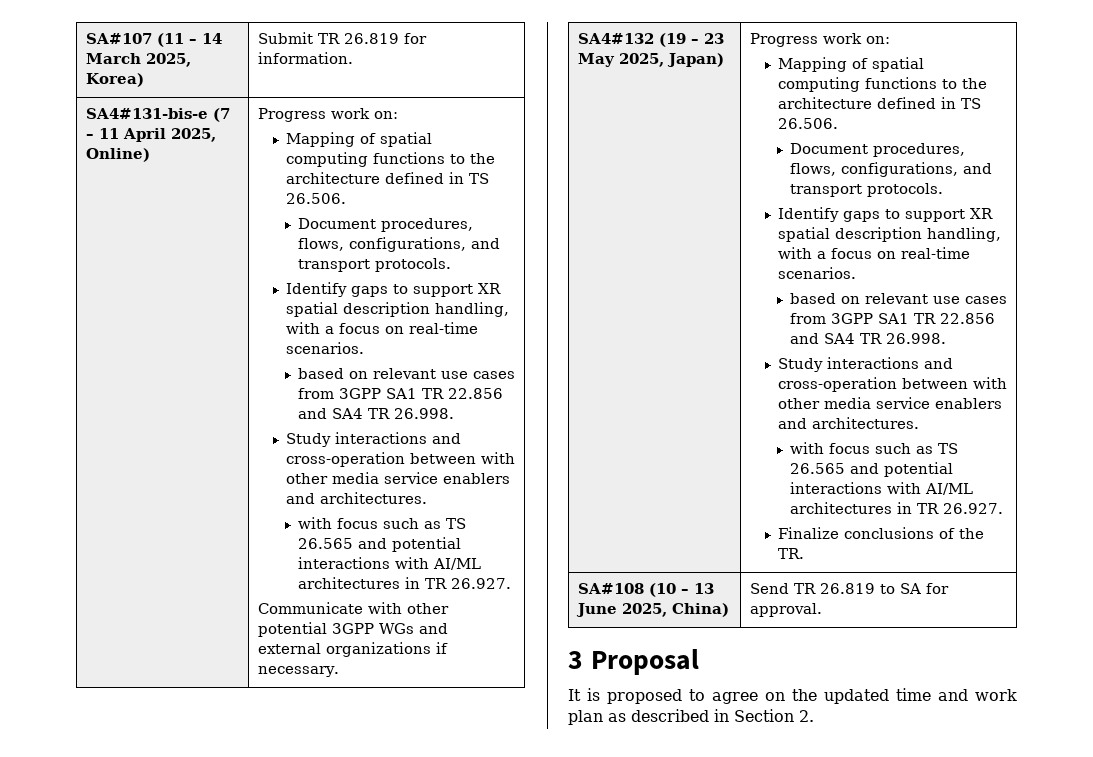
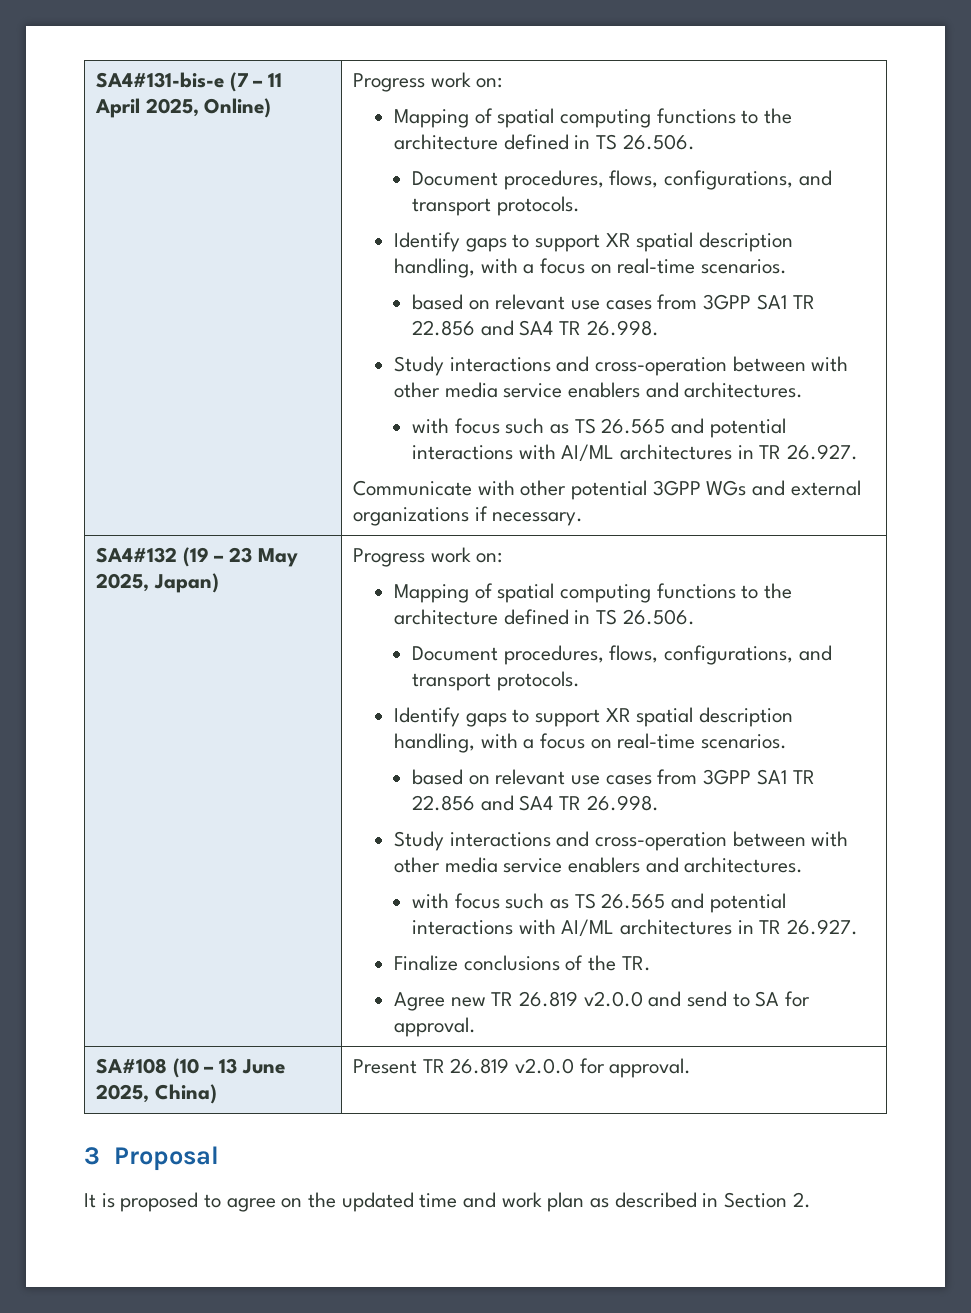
- SA#107 (11 – 14 March 2025, Korea) | Submit TR 26.819 for information.
+ Agree new TR 26.819 v2.0.0 and send to SA for approval.
- SA#108 (10 – 13 June 2025, China) | Send TR 26.819 to SA for approval.
+ SA#108 (10 – 13 June 2025, China) | Present TR 26.819 v2.0.0 for approval.

